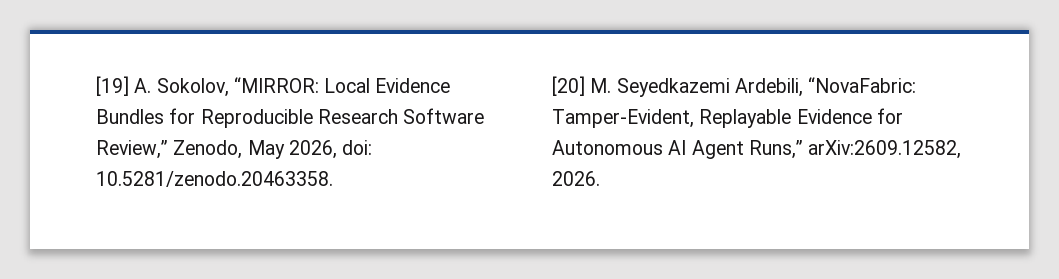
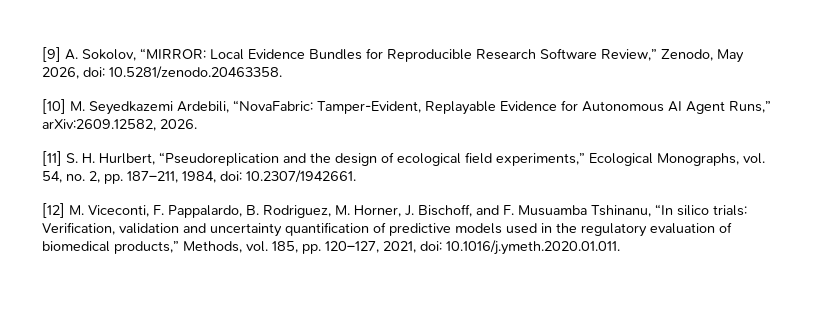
- [19] A. Sokolov, “MIRROR: Local Evidence Bundles for Reproducible Research Software Review,” Zenodo, May 2026, doi: 10.5281/zenodo.20463358.
+ [9] A. Sokolov, “MIRROR: Local Evidence Bundles for Reproducible Research Software Review,” Zenodo, May 2026, doi: 10.5281/zenodo.20463358.
- [20] M. Seyedkazemi Ardebili, “NovaFabric: Tamper-Evident, Replayable Evidence for Autonomous AI Agent Runs,” arXiv:2609.12582, 2026.
+ [10] M. Seyedkazemi Ardebili, “NovaFabric: Tamper-Evident, Replayable Evidence for Autonomous AI Agent Runs,” arXiv:2609.12582, 2026.
+ [11] S. H. Hurlbert, “Pseudoreplication and the design of ecological field experiments,” Ecological Monographs, vol. 54, no. 2, pp. 187–211, 1984, doi: 10.2307/1942661.
+ [12] M. Viceconti, F. Pappalardo, B. Rodriguez, M. Horner, J. Bischoff, and F. Musuamba Tshinanu, “In silico trials: Verification, validation and uncertainty quantification of predictive models used in the regulatory evaluation of biomedical products,” Methods, vol. 185, pp. 120–127, 2021, doi: 10.1016/j.ymeth.2020.01.011.

